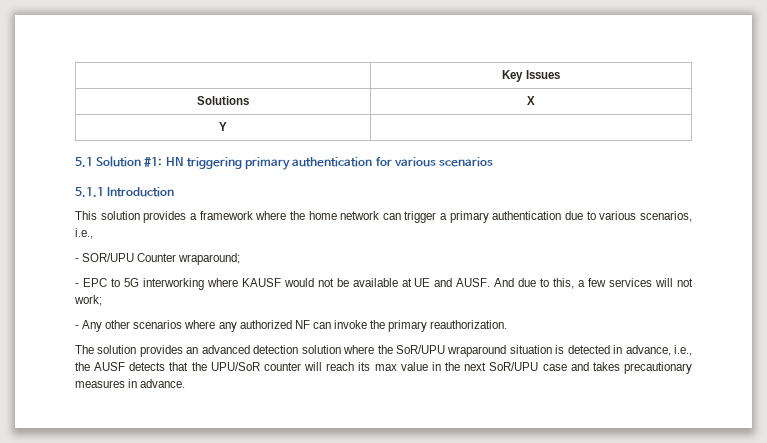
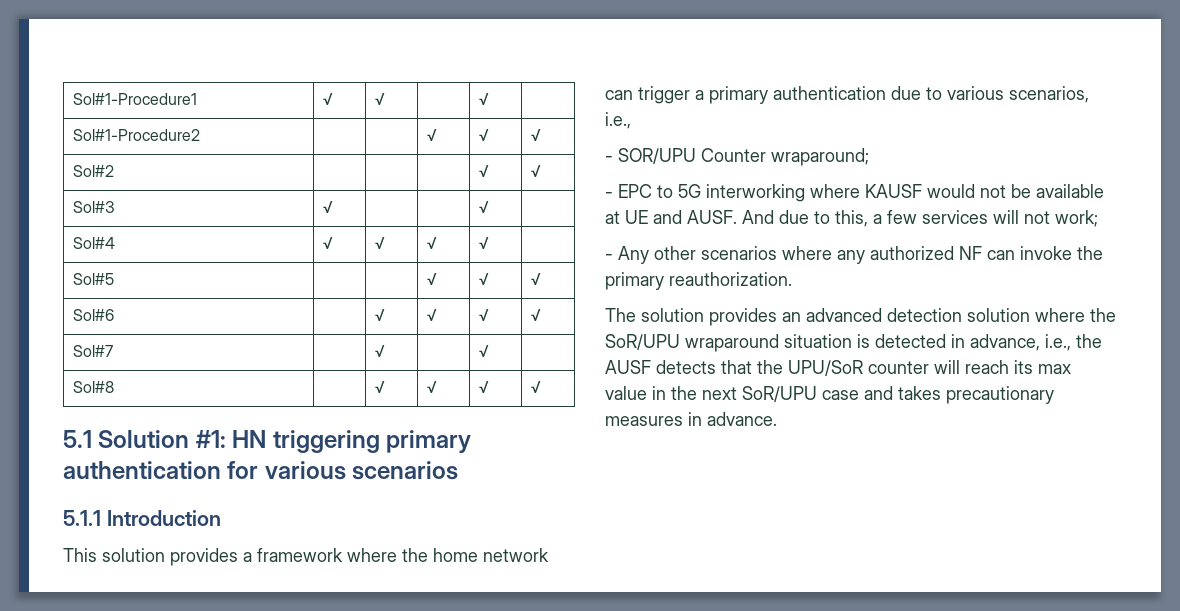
- | Key Issues
- Solutions | X
- Y |
+ Sol#1-Procedure1 | √ | √ | | √ |
+ Sol#1-Procedure2 | | | √ | √ | √
+ Sol#2 | | | | √ | √
+ Sol#3 | √ | | | √ |
+ Sol#4 | √ | √ | √ | √ |
+ Sol#5 | | | √ | √ | √
+ Sol#6 | | √ | √ | √ | √
+ Sol#7 | | √ | | √ |
+ Sol#8 | | √ | √ | √ | √

